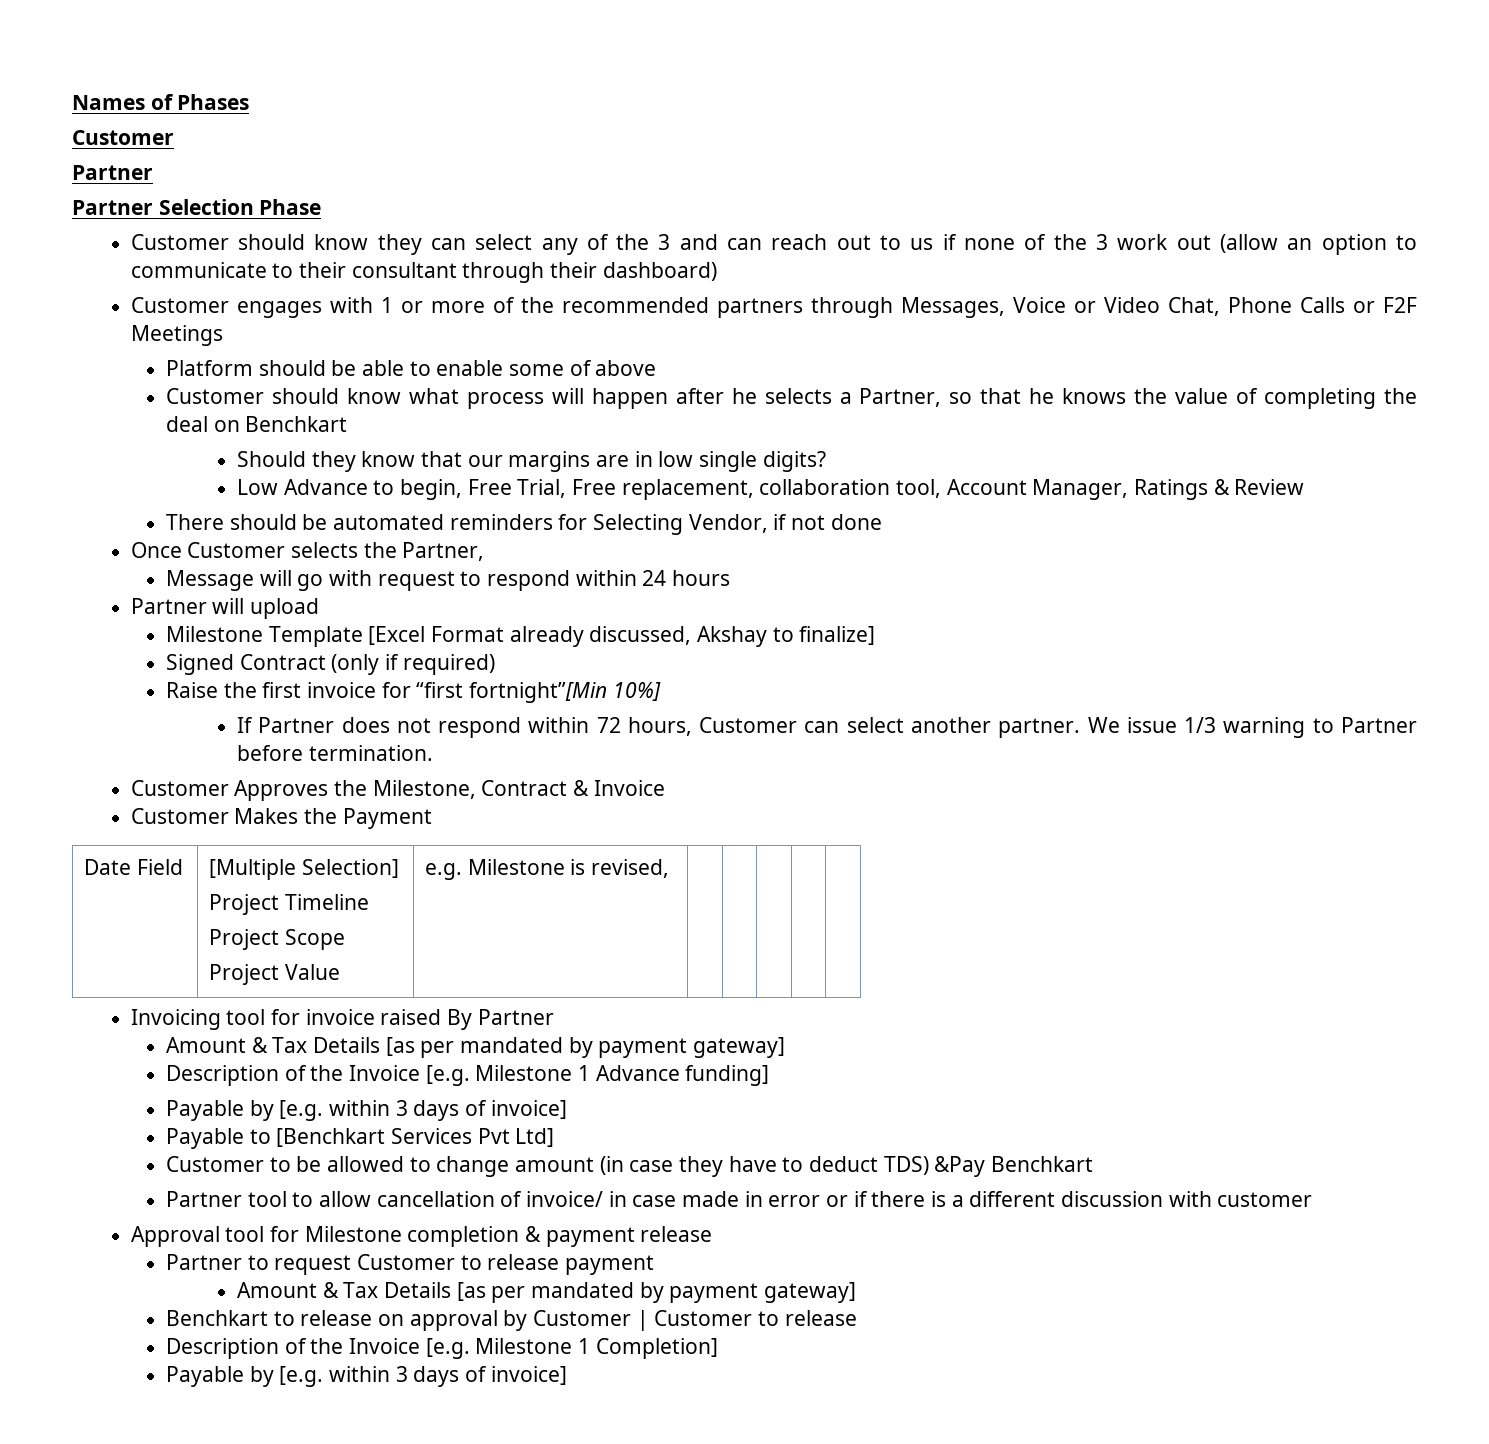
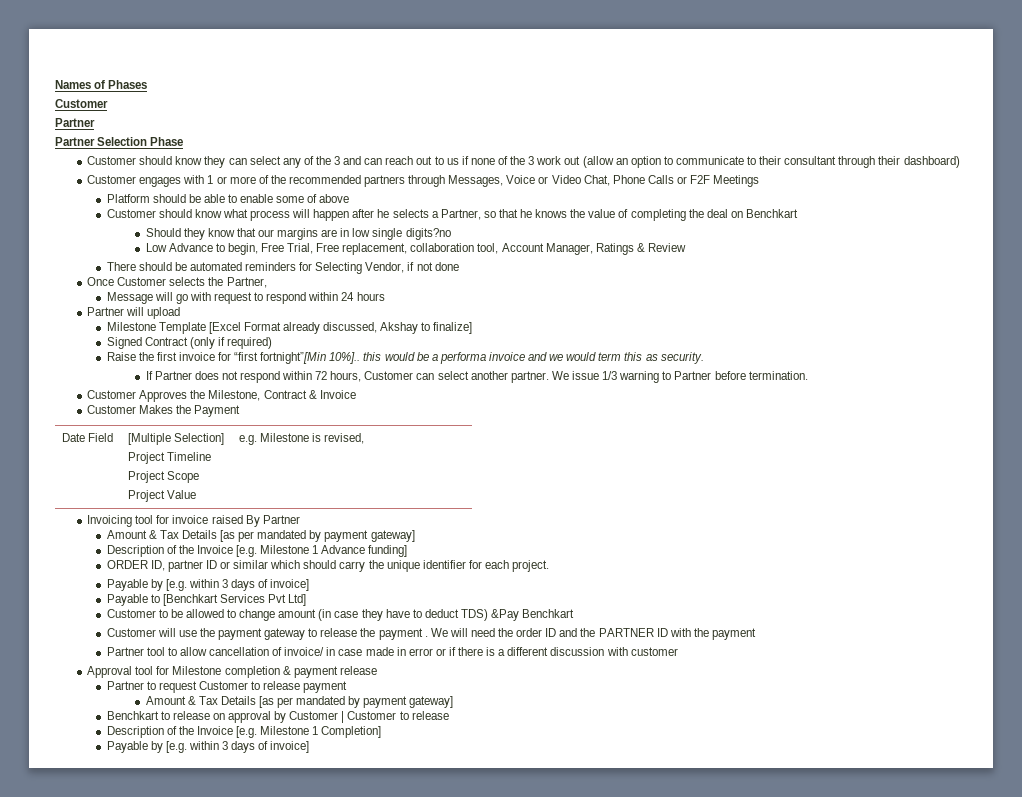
- Should they know that our margins are in low single digits?
+ Should they know that our margins are in low single digits?no
- Raise the first invoice for “first fortnight”[Min 10%]
+ Raise the first invoice for “first fortnight”[Min 10%].. this would be a performa invoice and we would term this as security.
+ ORDER ID, partner ID or similar which should carry the unique identifier for each project.
+ Customer will use the payment gateway to release the payment . We will need the order ID and the PARTNER ID with the payment

